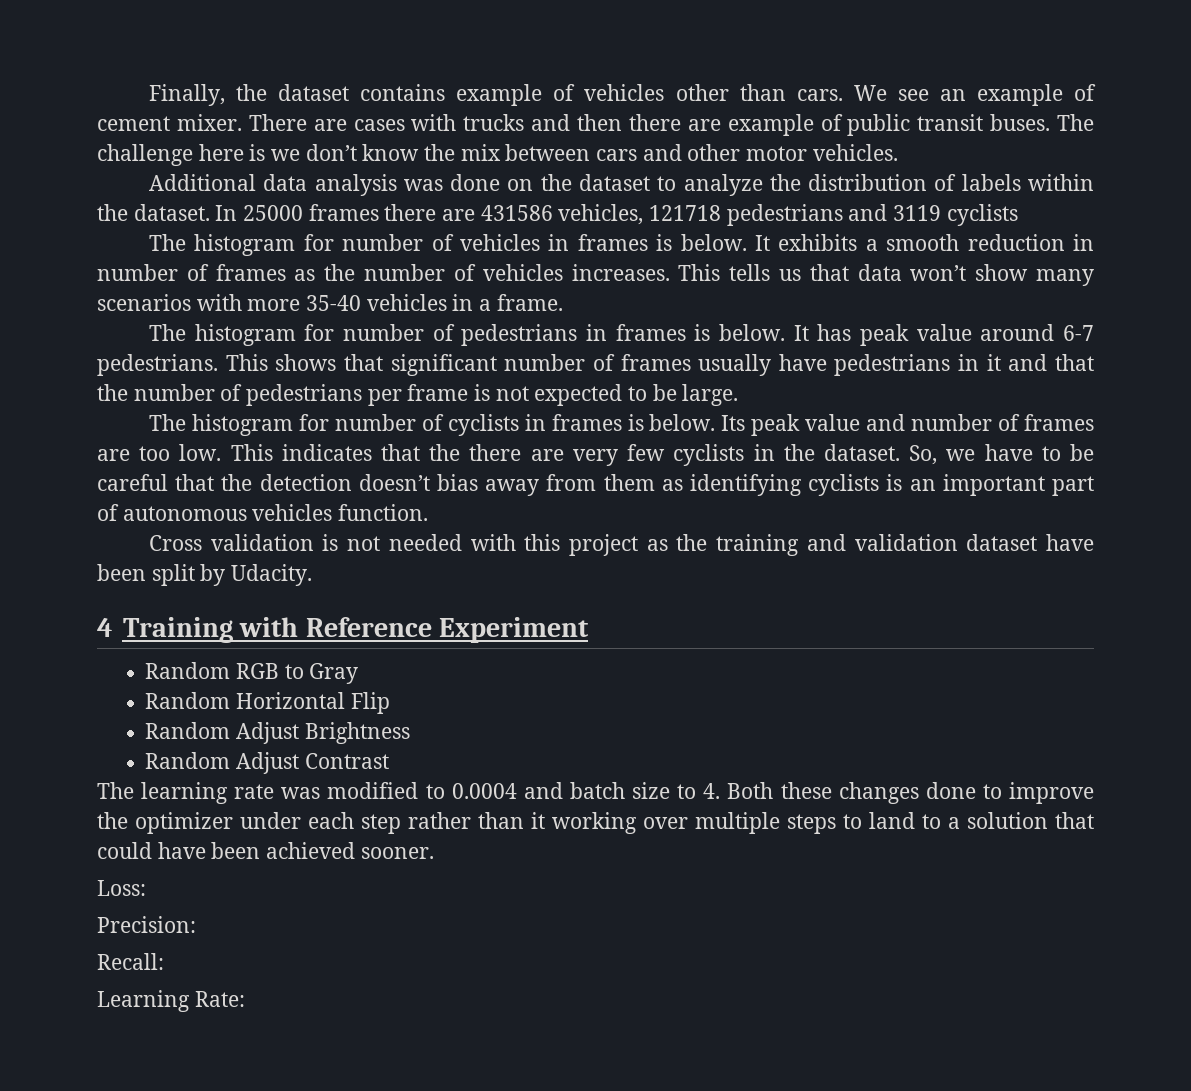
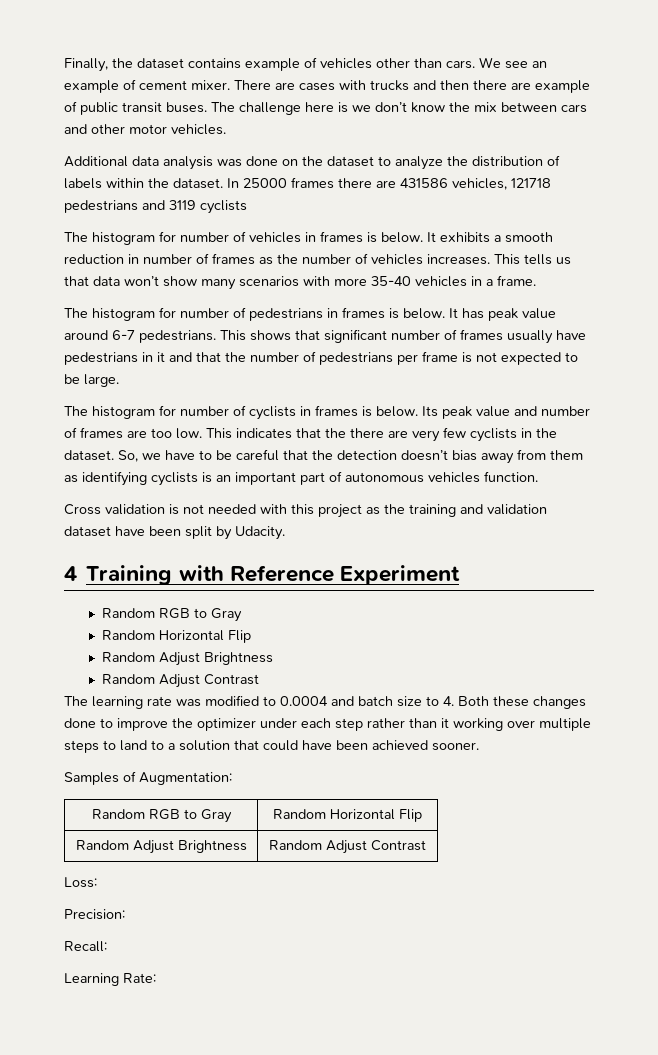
+ Samples of Augmentation:
+ Random RGB to Gray | Random Horizontal Flip
+ Random Adjust Brightness | Random Adjust Contrast

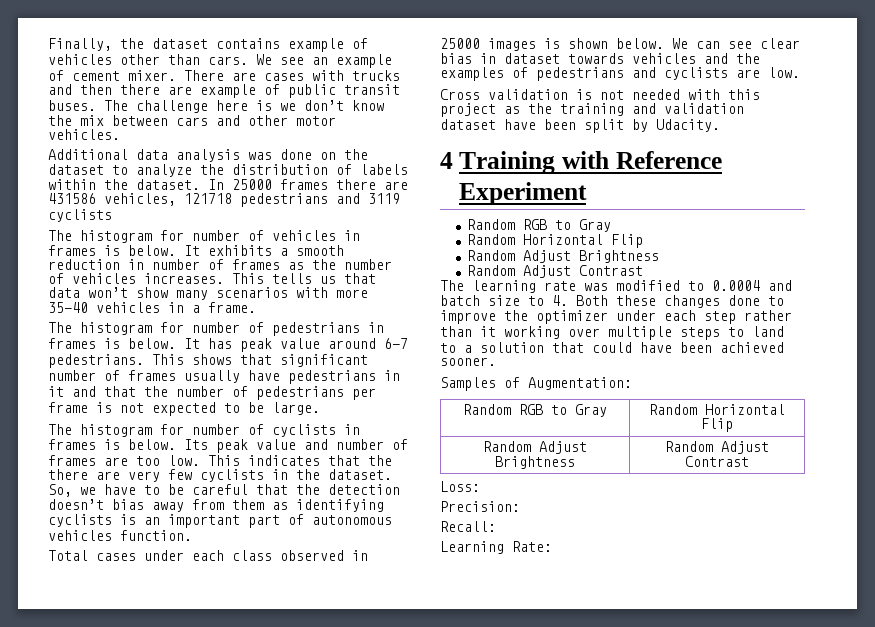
+ Total cases under each class observed in 25000 images is shown below. We can see clear bias in dataset towards vehicles and the examples of pedestrians and cyclists are low.

